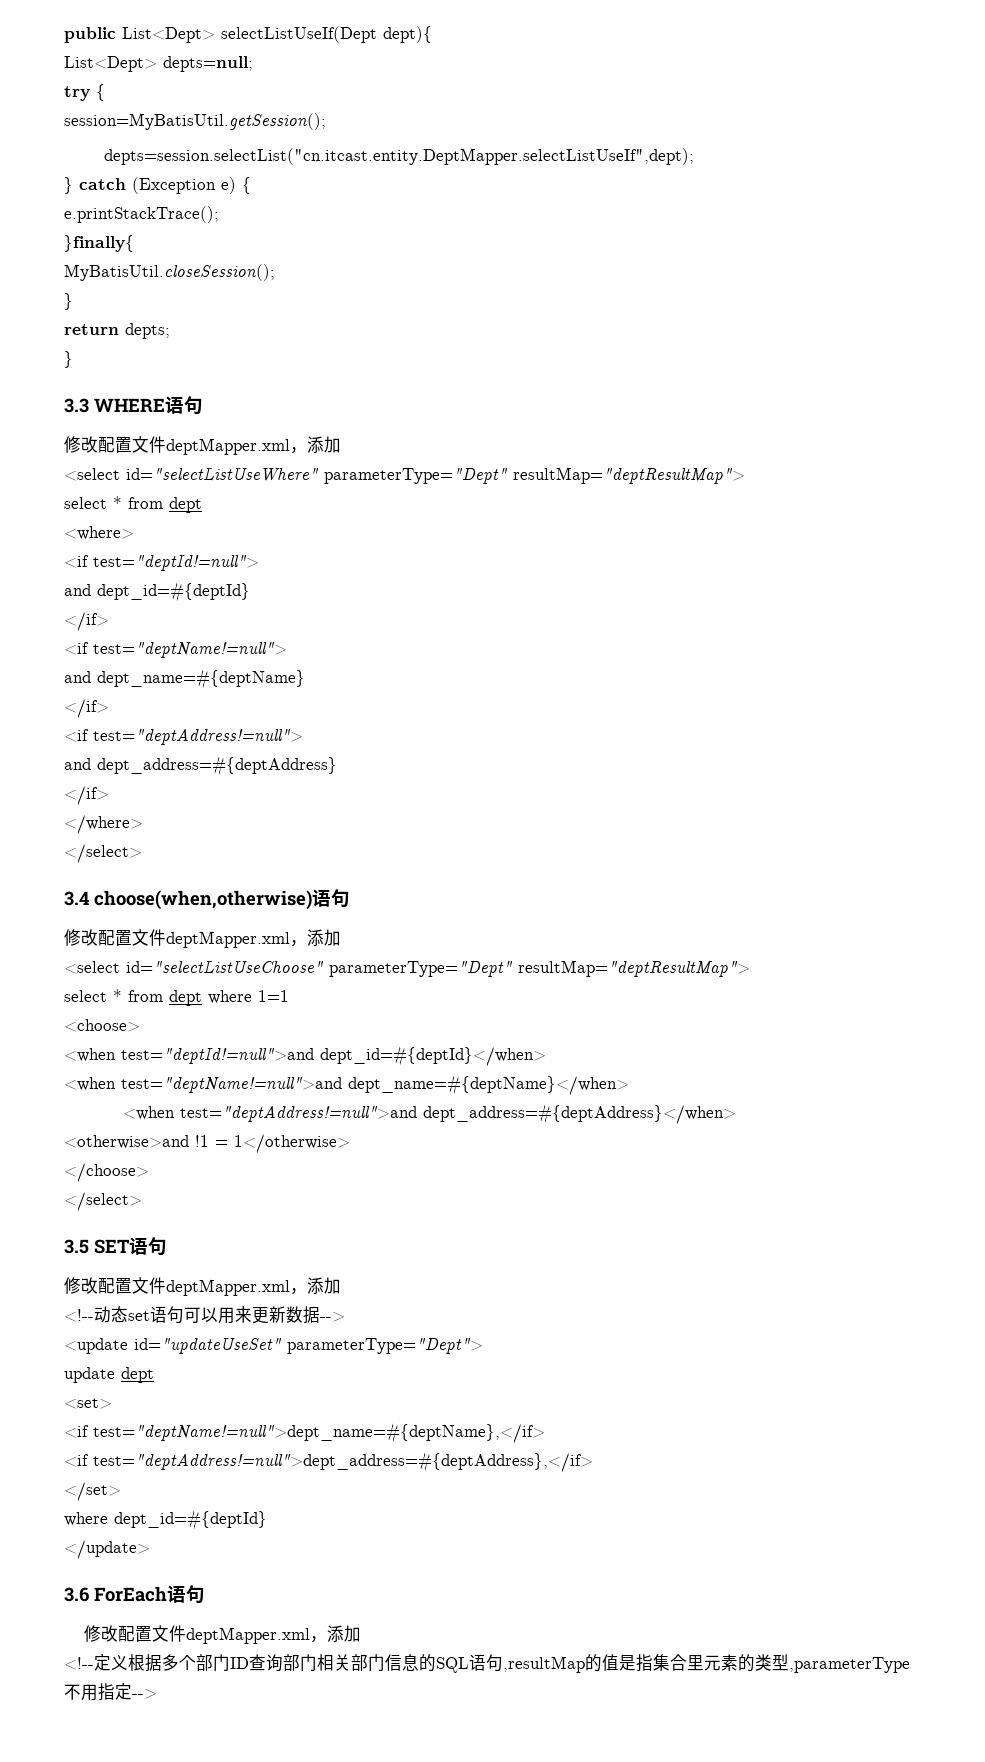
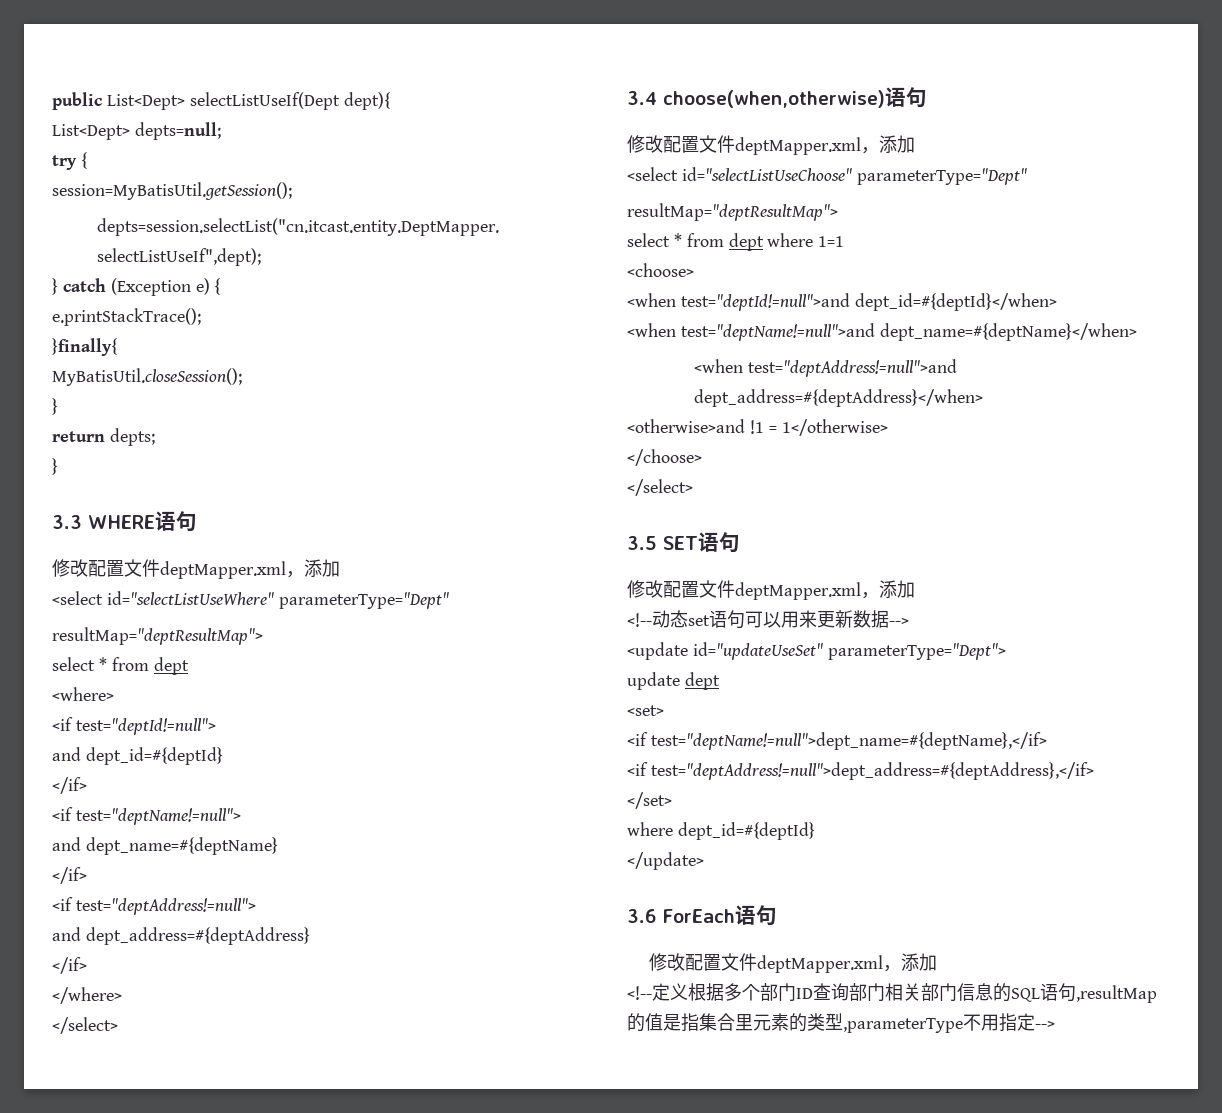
- <select id="selectListUseWhere" parameterType="Dept" resultMap="deptResultMap">
+ <select id="selectListUseWhere" parameterType="Dept"
+ resultMap="deptResultMap">
- <select id="selectListUseChoose" parameterType="Dept" resultMap="deptResultMap">
+ <select id="selectListUseChoose" parameterType="Dept"
+ resultMap="deptResultMap">

